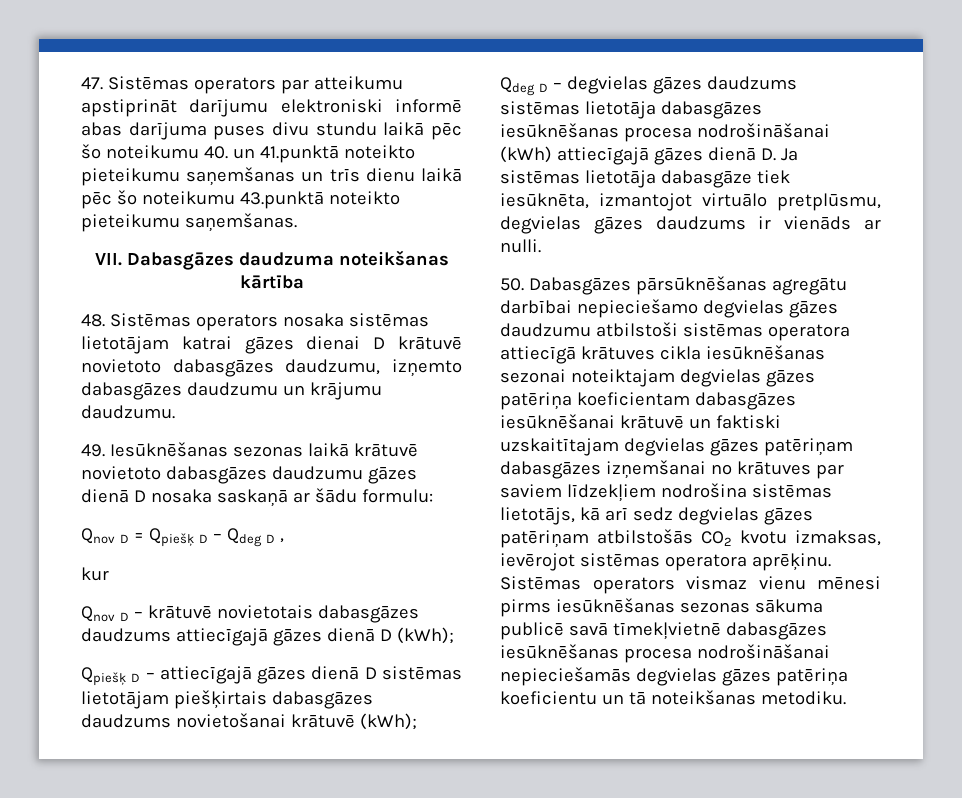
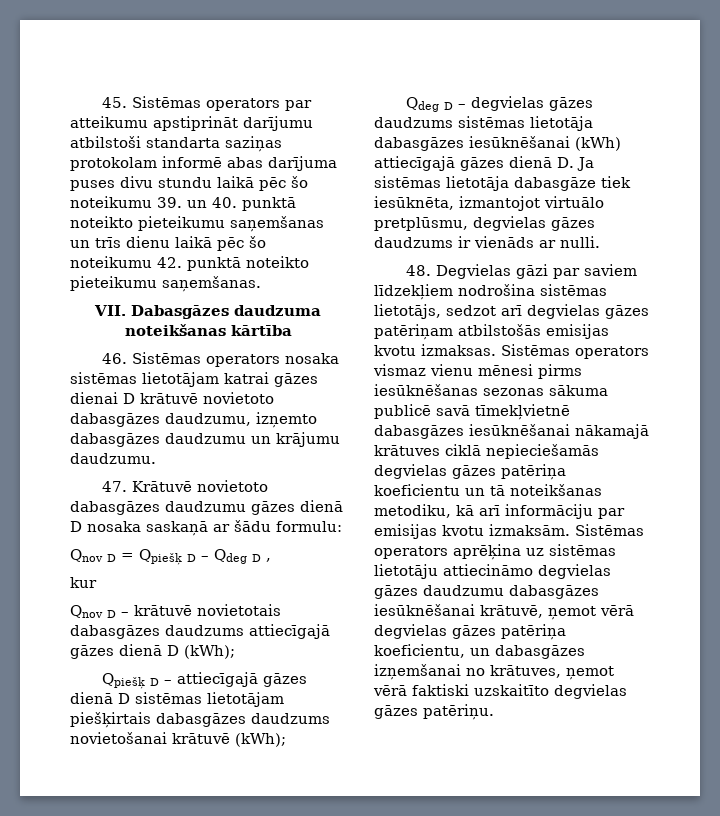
- 47. Sistēmas operators par atteikumu apstiprināt darījumu elektroniski informē abas darījuma puses divu stundu laikā pēc šo noteikumu 40. un 41.punktā noteikto pieteikumu saņemšanas un trīs dienu laikā pēc šo noteikumu 43.punktā noteikto pieteikumu saņemšanas.
+ 45. Sistēmas operators par atteikumu apstiprināt darījumu atbilstoši standarta saziņas protokolam informē abas darījuma puses divu stundu laikā pēc šo noteikumu 39. un 40. punktā noteikto pieteikumu saņemšanas un trīs dienu laikā pēc šo noteikumu 42. punktā noteikto pieteikumu saņemšanas.
- 48. Sistēmas operators nosaka sistēmas lietotājam katrai gāzes dienai D krātuvē novietoto dabasgāzes daudzumu, izņemto dabasgāzes daudzumu un krājumu daudzumu.
+ 46. Sistēmas operators nosaka sistēmas lietotājam katrai gāzes dienai D krātuvē novietoto dabasgāzes daudzumu, izņemto dabasgāzes daudzumu un krājumu daudzumu.
- 49. Iesūknēšanas sezonas laikā krātuvē novietoto dabasgāzes daudzumu gāzes dienā D nosaka saskaņā ar šādu formulu:
+ 47. Krātuvē novietoto dabasgāzes daudzumu gāzes dienā D nosaka saskaņā ar šādu formulu:
- Qdeg D – degvielas gāzes daudzums sistēmas lietotāja dabasgāzes iesūknēšanas procesa nodrošināšanai (kWh) attiecīgajā gāzes dienā D. Ja sistēmas lietotāja dabasgāze tiek iesūknēta, izmantojot virtuālo pretplūsmu, degvielas gāzes daudzums ir vienāds ar nulli.
+ Qdeg D – degvielas gāzes daudzums sistēmas lietotāja dabasgāzes iesūknēšanai (kWh) attiecīgajā gāzes dienā D. Ja sistēmas lietotāja dabasgāze tiek iesūknēta, izmantojot virtuālo pretplūsmu, degvielas gāzes daudzums ir vienāds ar nulli.
- 50. Dabasgāzes pārsūknēšanas agregātu darbībai nepieciešamo degvielas gāzes daudzumu atbilstoši sistēmas operatora attiecīgā krātuves cikla iesūknēšanas sezonai noteiktajam degvielas gāzes patēriņa koeficientam dabasgāzes iesūknēšanai krātuvē un faktiski uzskaitītajam degvielas gāzes patēriņam dabasgāzes izņemšanai no krātuves par saviem līdzekļiem nodrošina sistēmas lietotājs, kā arī sedz degvielas gāzes patēriņam atbilstošās CO2 kvotu izmaksas, ievērojot sistēmas operatora aprēķinu.
+ 48. Degvielas gāzi par saviem līdzekļiem nodrošina sistēmas lietotājs, sedzot arī degvielas gāzes patēriņam atbilstošās emisijas kvotu izmaksas.
- Sistēmas operators vismaz vienu mēnesi pirms iesūknēšanas sezonas sākuma publicē savā tīmekļvietnē dabasgāzes iesūknēšanas procesa nodrošināšanai nepieciešamās degvielas gāzes patēriņa koeficientu un tā noteikšanas metodiku.
+ Sistēmas operators vismaz vienu mēnesi pirms iesūknēšanas sezonas sākuma publicē savā tīmekļvietnē dabasgāzes iesūknēšanai nākamajā krātuves ciklā nepieciešamās degvielas gāzes patēriņa koeficientu un tā noteikšanas metodiku, kā arī informāciju par emisijas kvotu izmaksām. Sistēmas operators aprēķina uz sistēmas lietotāju attiecināmo degvielas gāzes daudzumu dabasgāzes iesūknēšanai krātuvē, ņemot vērā degvielas gāzes patēriņa koeficientu, un dabasgāzes izņemšanai no krātuves, ņemot vērā faktiski uzskaitīto degvielas gāzes patēriņu.

